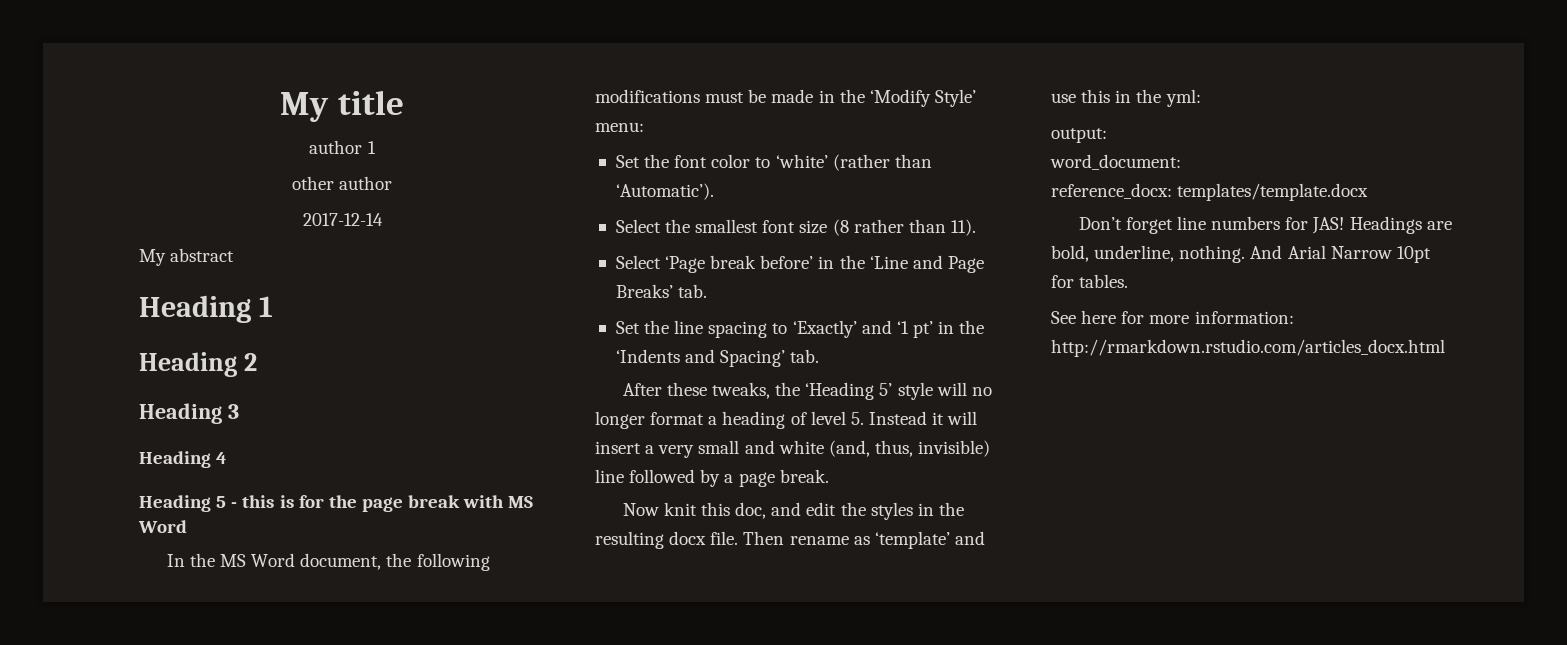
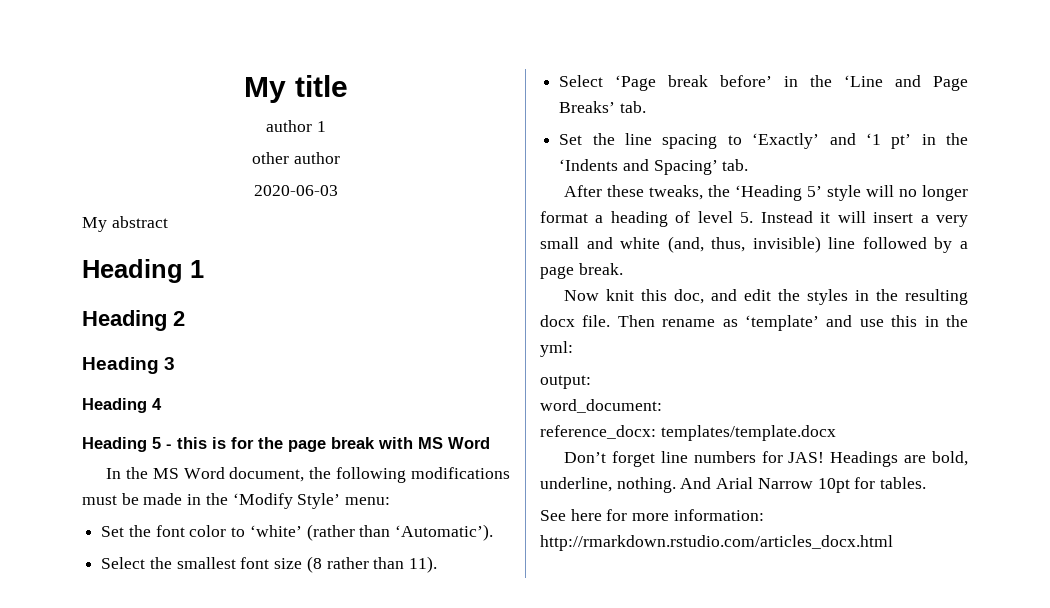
- 2017-12-14
+ 2020-06-03

